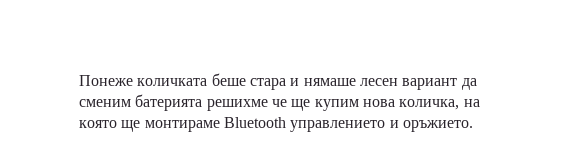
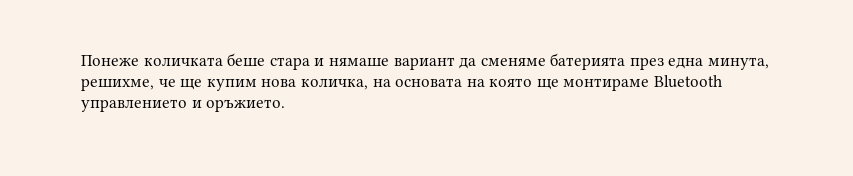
- Понеже количката беше стара и нямаше лесен вариант да сменим батерията решихме че ще купим нова количка, на която ще монтираме Bluetooth управлението и оръжието.
+ Понеже количката беше стара и нямаше вариант да сменяме батерията през една минута, решихме, че ще купим нова количка, на основата на която ще монтираме Bluetooth управлението и оръжието.

